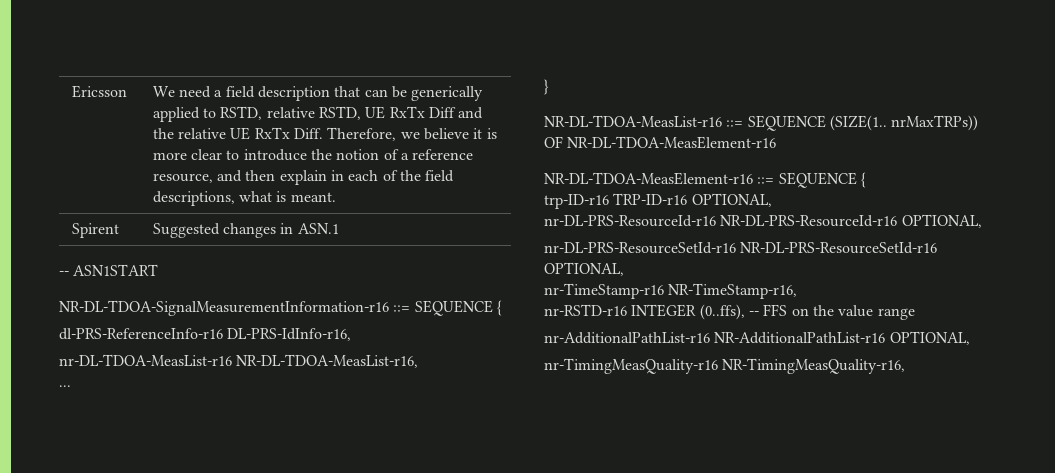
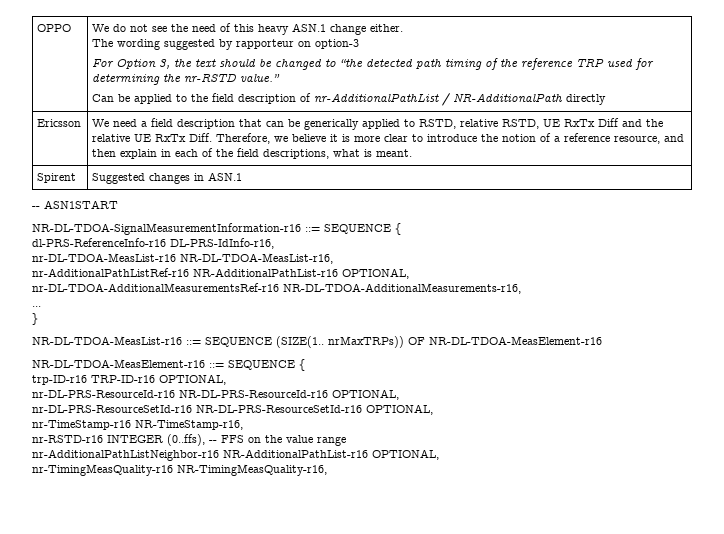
+ OPPO | We do not see the need of this heavy ASN.1 change either.
+ The wording suggested by rapporteur on option-3
+ For Option 3, the text should be changed to “the detected path timing of the reference TRP used for determining the nr-RSTD value.”
+ Can be applied to the field description of nr-AdditionalPathList / NR-AdditionalPath directly
+ nr-AdditionalPathListRef-r16 NR-AdditionalPathList-r16 OPTIONAL,
+ nr-DL-TDOA-AdditionalMeasurementsRef-r16 NR-DL-TDOA-AdditionalMeasurements-r16,
- nr-AdditionalPathList-r16 NR-AdditionalPathList-r16 OPTIONAL,
+ nr-AdditionalPathListNeighbor-r16 NR-AdditionalPathList-r16 OPTIONAL,

